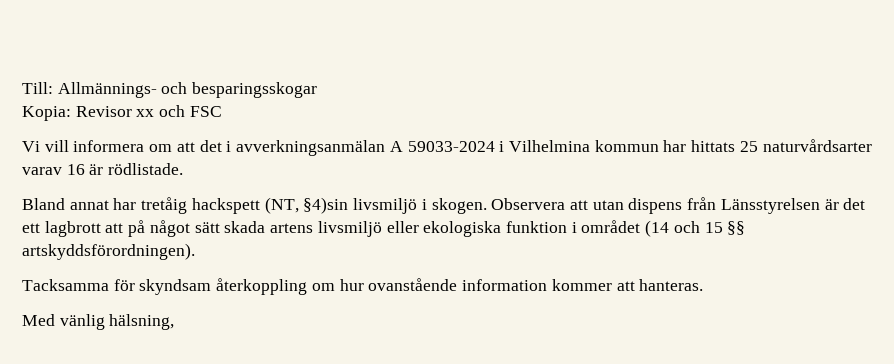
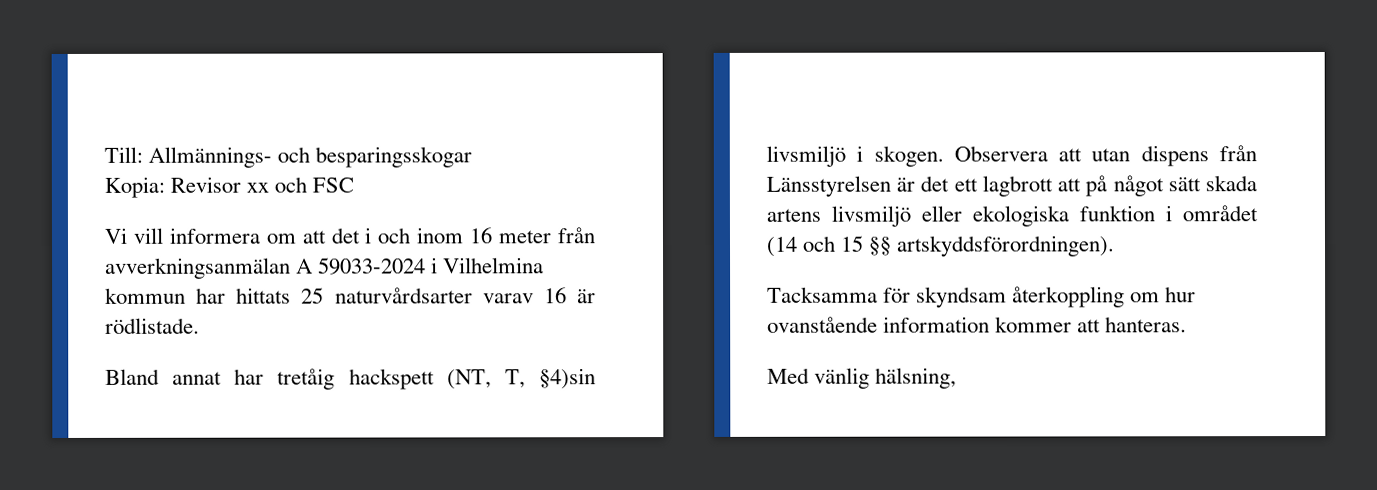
- Vi vill informera om att det i avverkningsanmälan A 59033-2024 i Vilhelmina kommun har hittats 25 naturvårdsarter varav 16 är rödlistade.
+ Vi vill informera om att det i och inom 16 meter från avverkningsanmälan A 59033-2024 i Vilhelmina kommun har hittats 25 naturvårdsarter varav 16 är rödlistade.
- Bland annat har tretåig hackspett (NT, §4)sin livsmiljö i skogen.
+ Bland annat har tretåig hackspett (NT, T, §4)sin livsmiljö i skogen.

